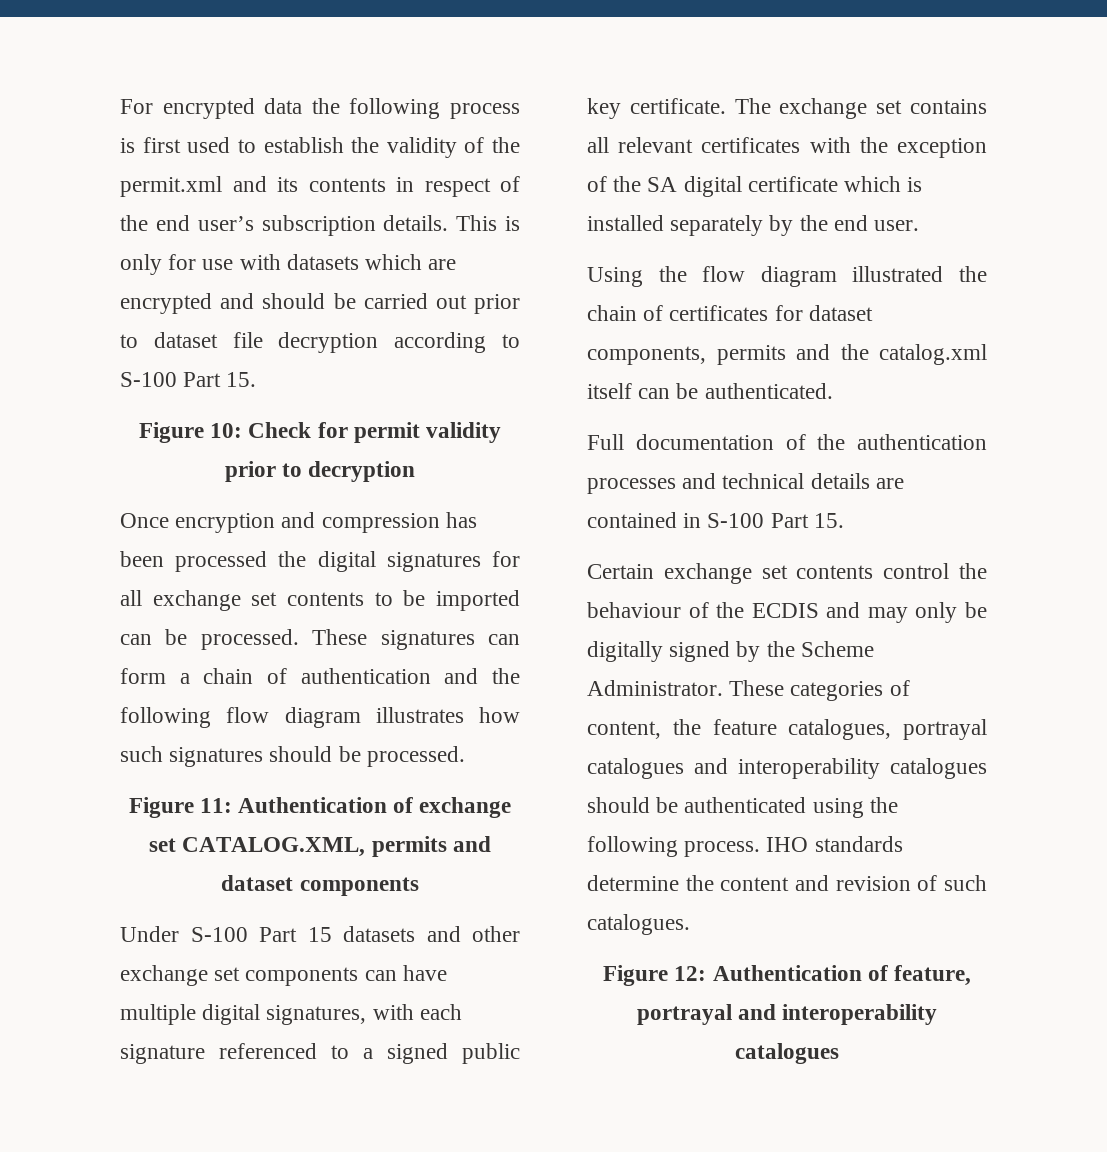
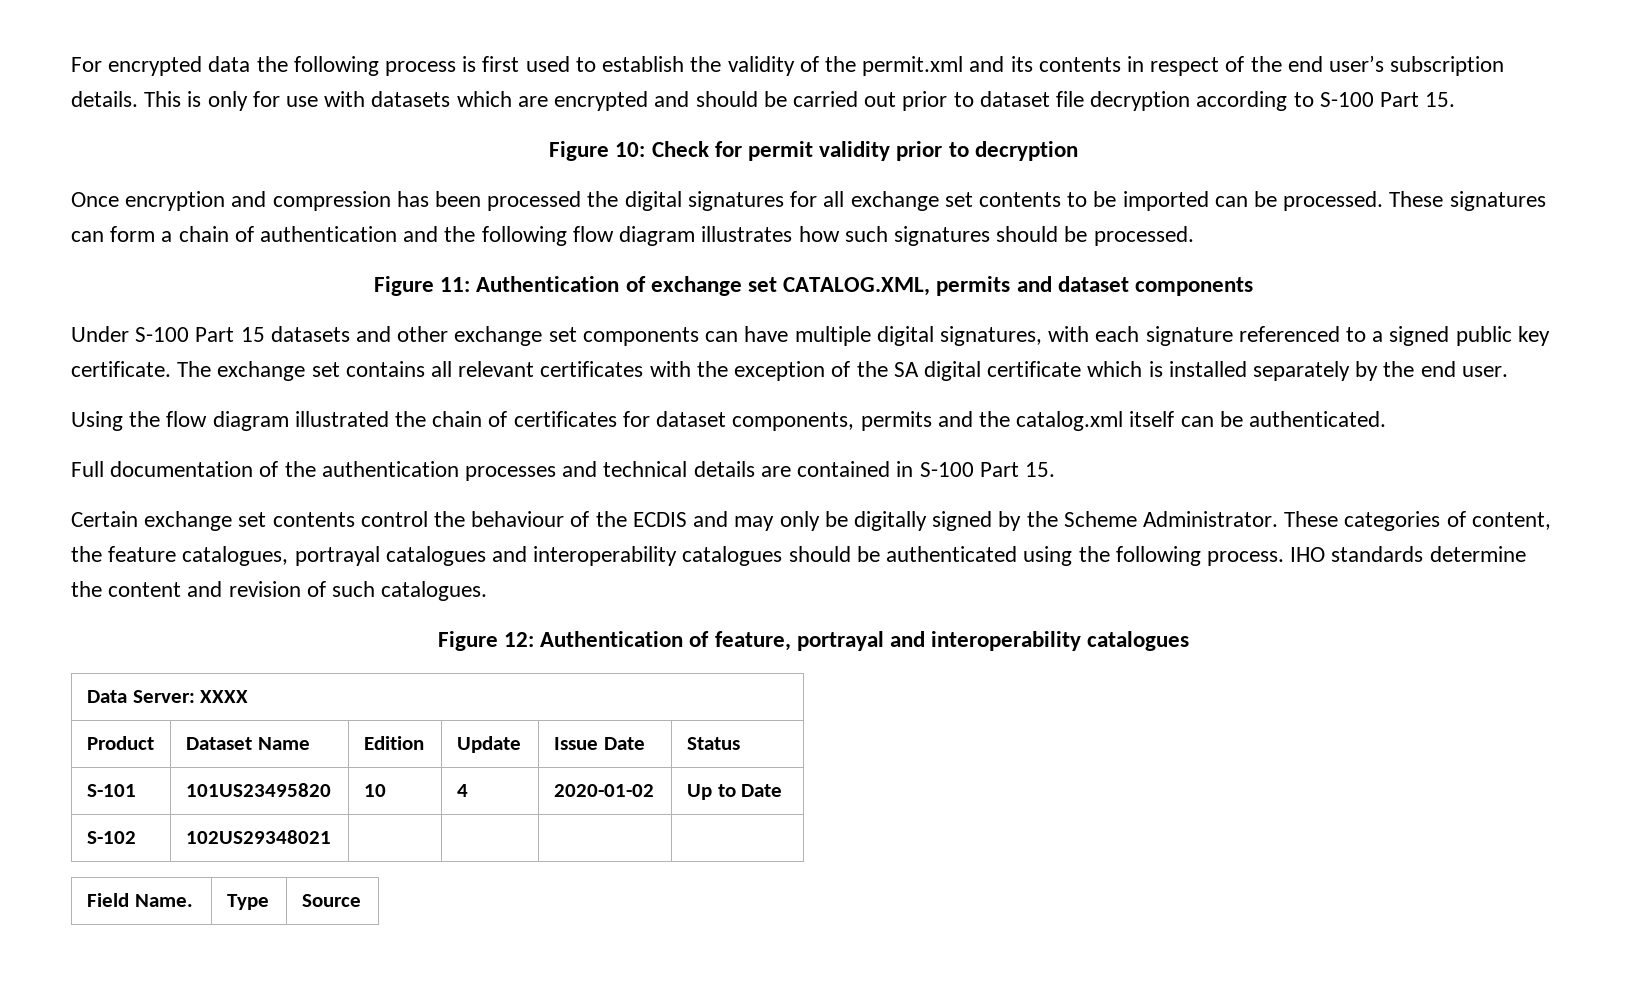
+ Data Server: XXXX
+ Product | Dataset Name | Edition | Update | Issue Date | Status
+ S-101 | 101US23495820 | 10 | 4 | 2020-01-02 | Up to Date
+ S-102 | 102US29348021 | | | |
+ Field Name. | Type | Source

